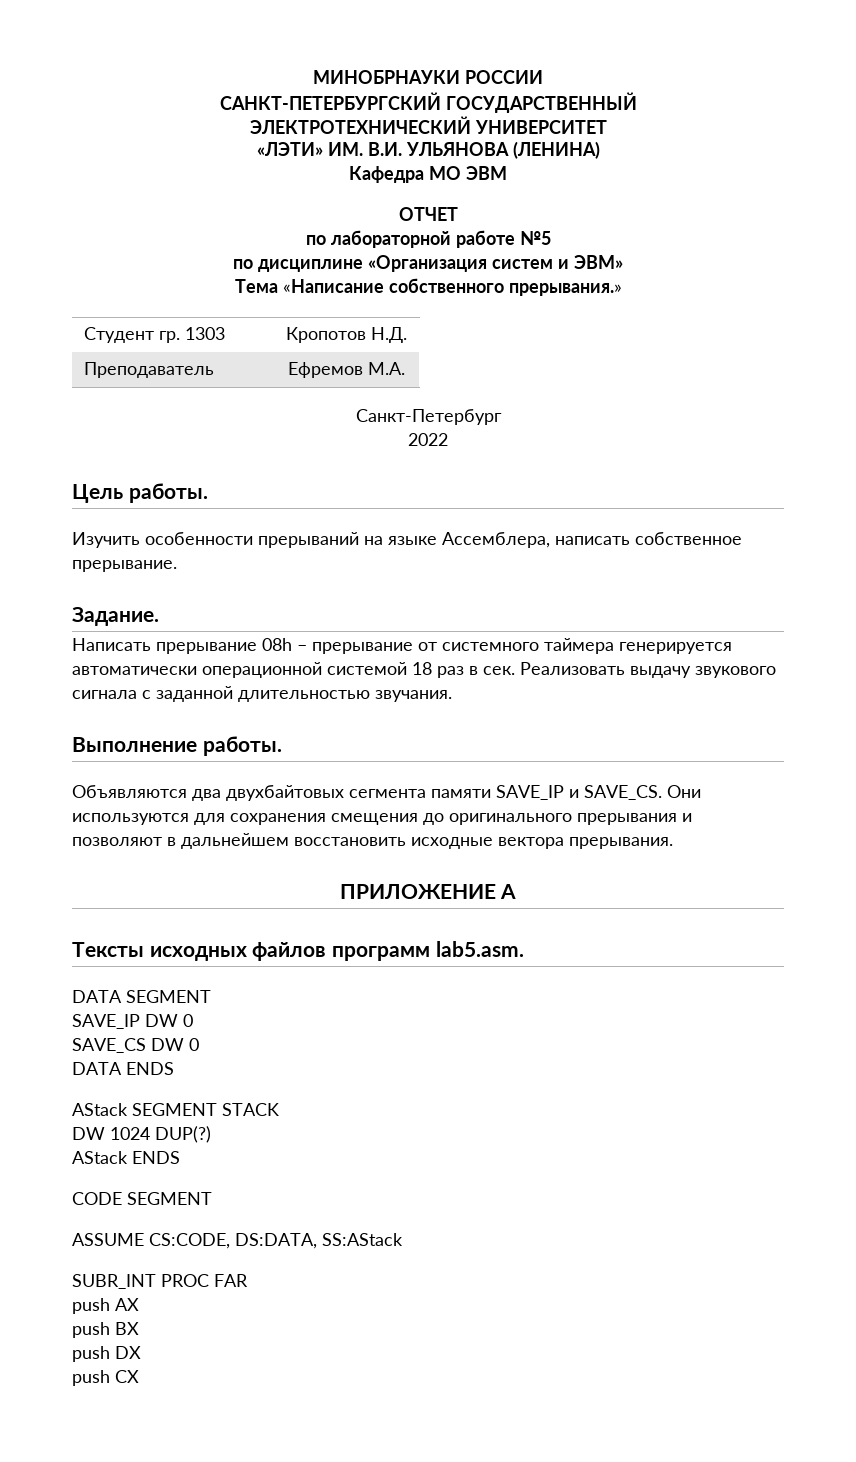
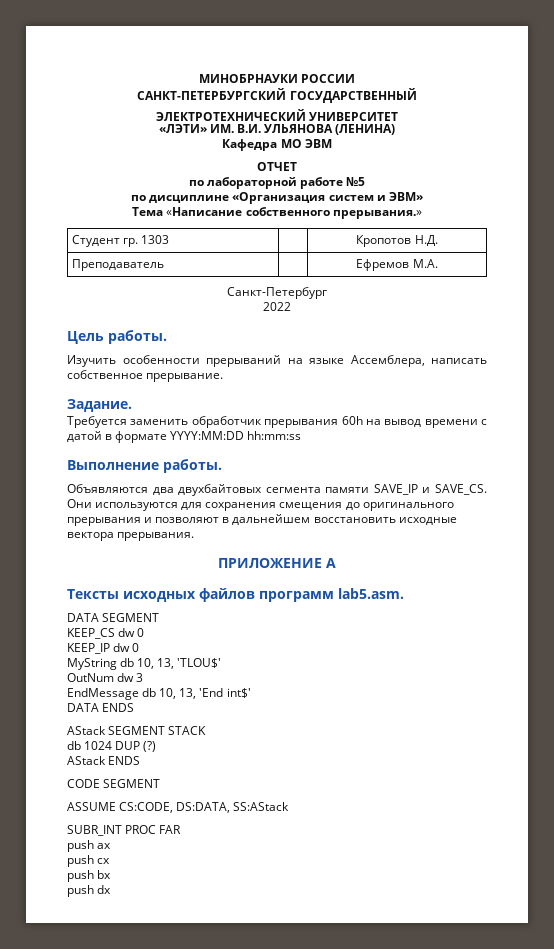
- Написать прерывание 08h – прерывание от системного таймера генерируется автоматически операционной системой 18 раз в сек. Реализовать выдачу звукового сигнала с заданной длительностью звучания.
+ Требуется заменить обработчик прерывания 60h на вывод времени с датой в формате YYYY:MM:DD hh:mm:ss
- SAVE_IP DW 0
- SAVE_CS DW 0
+ KEEP_CS dw 0
+ KEEP_IP dw 0
+ MyString db 10, 13, 'TLOU$'
+ OutNum dw 3
+ EndMessage db 10, 13, 'End int$'
- DW 1024 DUP(?)
+ db 1024 DUP (?)
- push AX
- push BX
- push DX
- push CX
+ push ax
+ push cx
+ push bx
+ push dx

